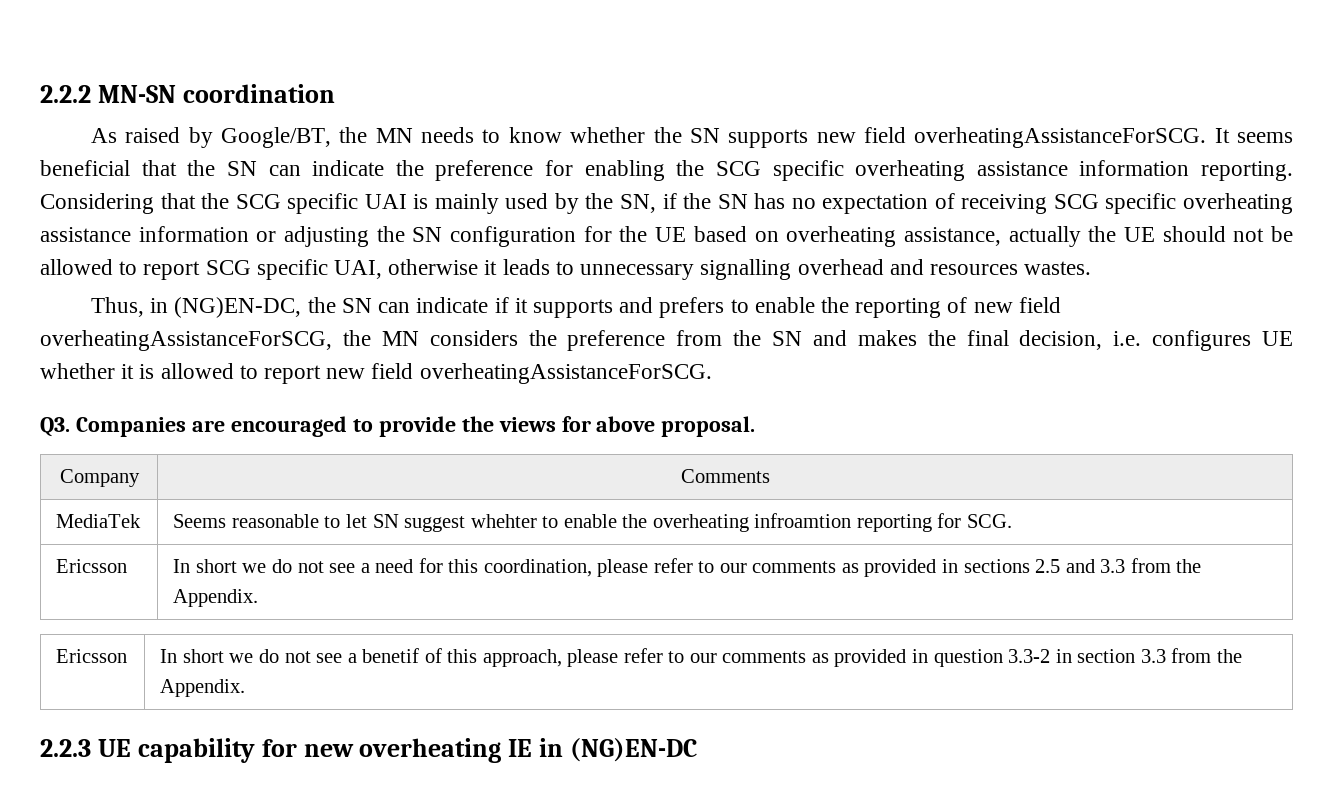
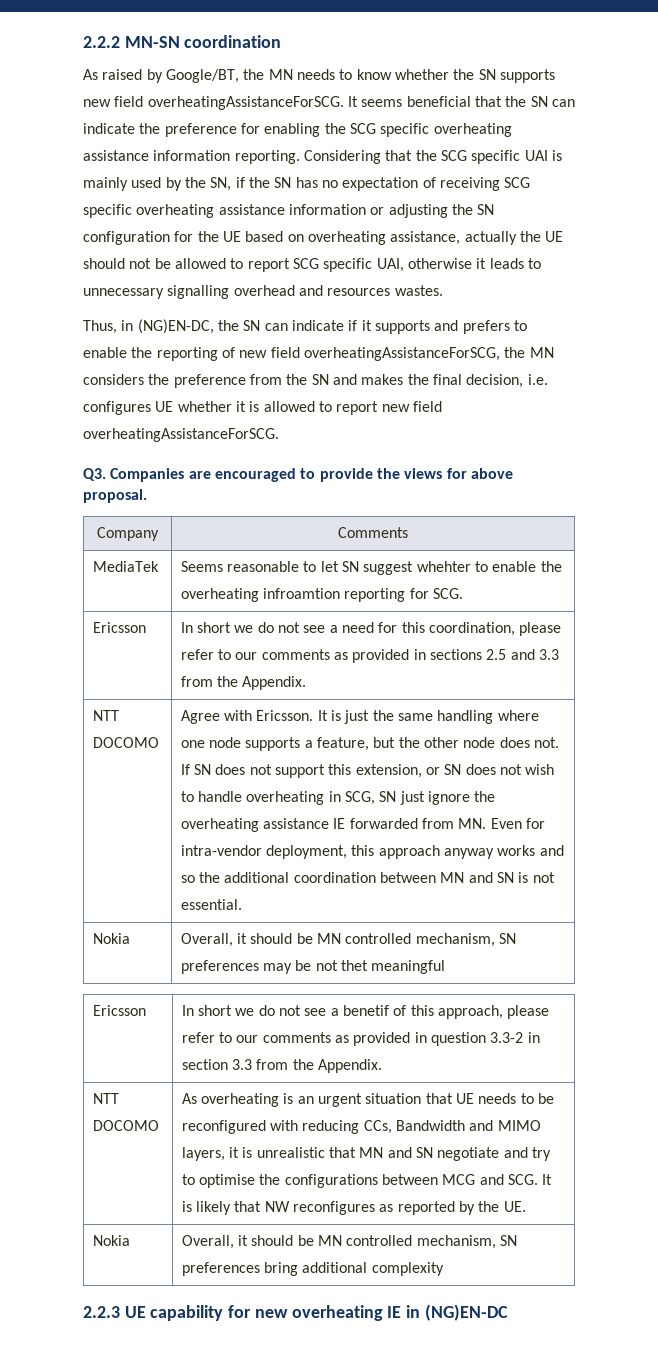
+ NTT DOCOMO | Agree with Ericsson. It is just the same handling where one node supports a feature, but the other node does not. If SN does not support this extension, or SN does not wish to handle overheating in SCG, SN just ignore the overheating assistance IE forwarded from MN. Even for intra-vendor deployment, this approach anyway works and so the additional coordination between MN and SN is not essential.
+ Nokia | Overall, it should be MN controlled mechanism, SN preferences may be not thet meaningful
+ NTT DOCOMO | As overheating is an urgent situation that UE needs to be reconfigured with reducing CCs, Bandwidth and MIMO layers, it is unrealistic that MN and SN negotiate and try to optimise the configurations between MCG and SCG. It is likely that NW reconfigures as reported by the UE.
+ Nokia | Overall, it should be MN controlled mechanism, SN preferences bring additional complexity

